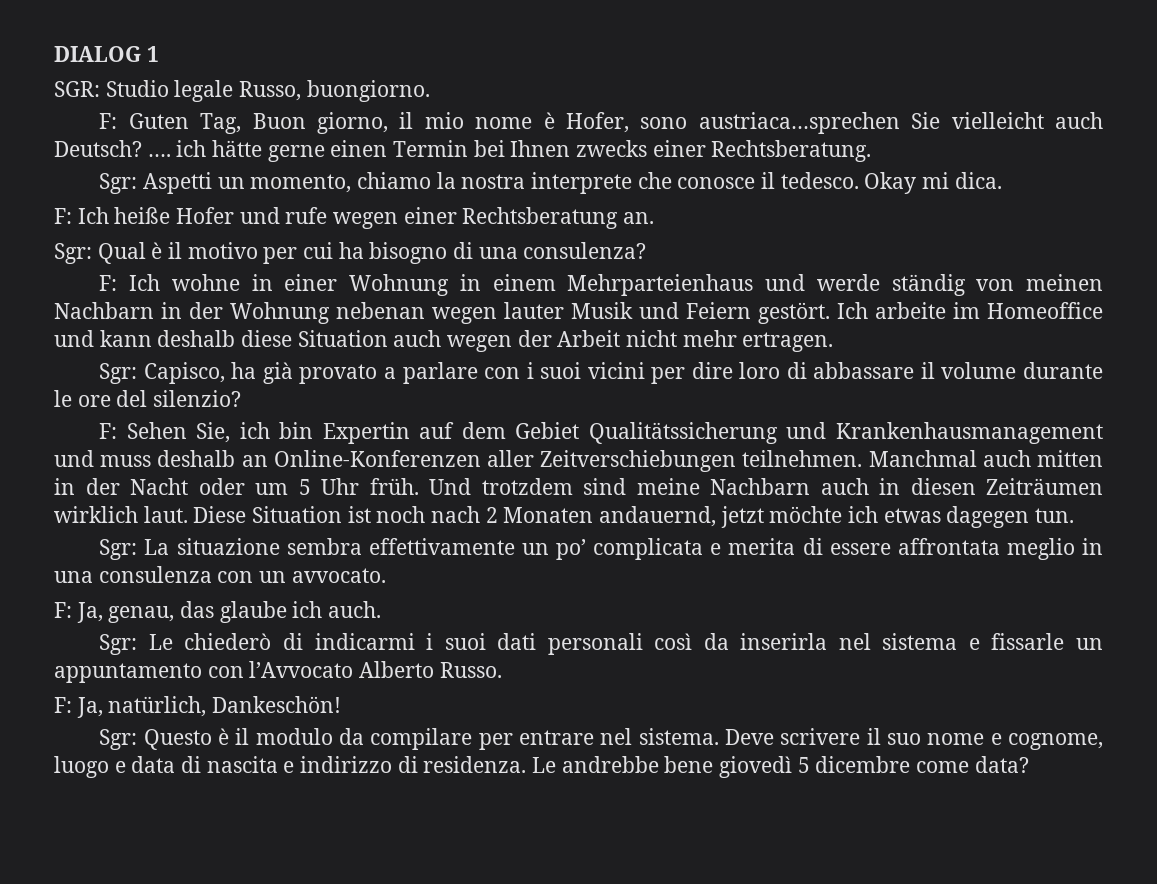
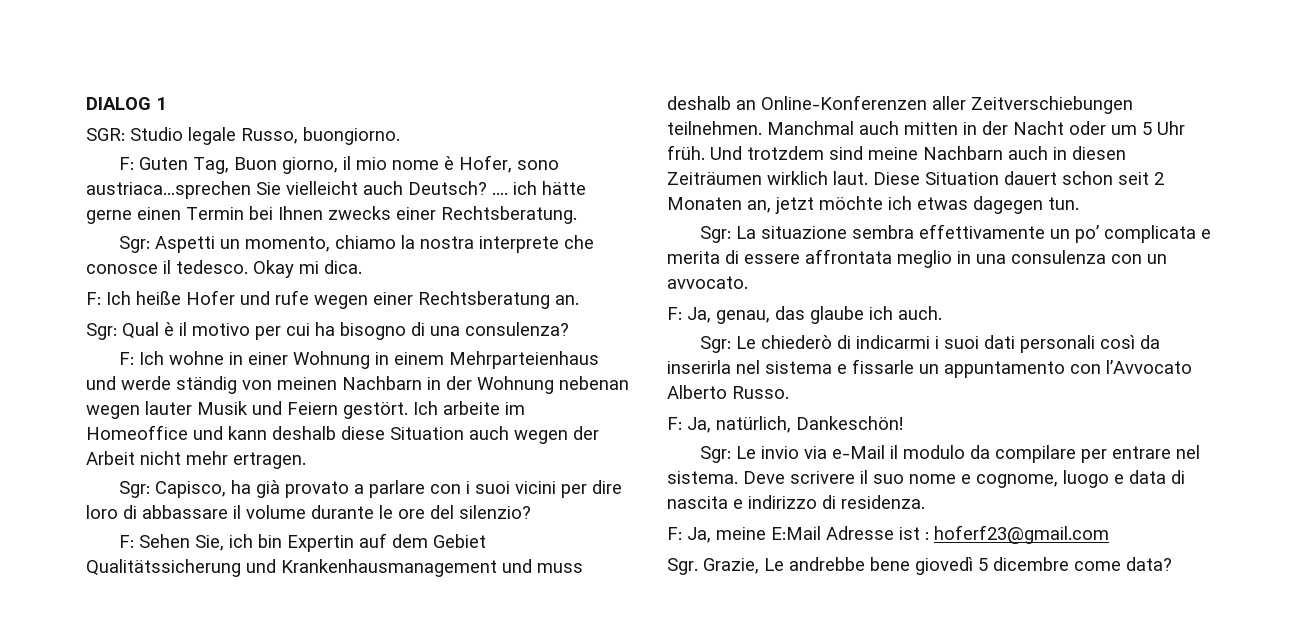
- Diese Situation ist noch nach 2 Monaten andauernd, jetzt möchte ich etwas dagegen tun.
+ Diese Situation dauert schon seit 2 Monaten an, jetzt möchte ich etwas dagegen tun.
- Sgr: Questo è il modulo da compilare per entrare nel sistema.
+ Sgr: Le invio via e-Mail il modulo da compilare per entrare nel sistema.
- Deve scrivere il suo nome e cognome, luogo e data di nascita e indirizzo di residenza. Le andrebbe bene giovedì 5 dicembre come data?
+ Deve scrivere il suo nome e cognome, luogo e data di nascita e indirizzo di residenza.
+ F: Ja, meine E:Mail Adresse ist : hoferf23@gmail.com
+ Sgr. Grazie, Le andrebbe bene giovedì 5 dicembre come data?

